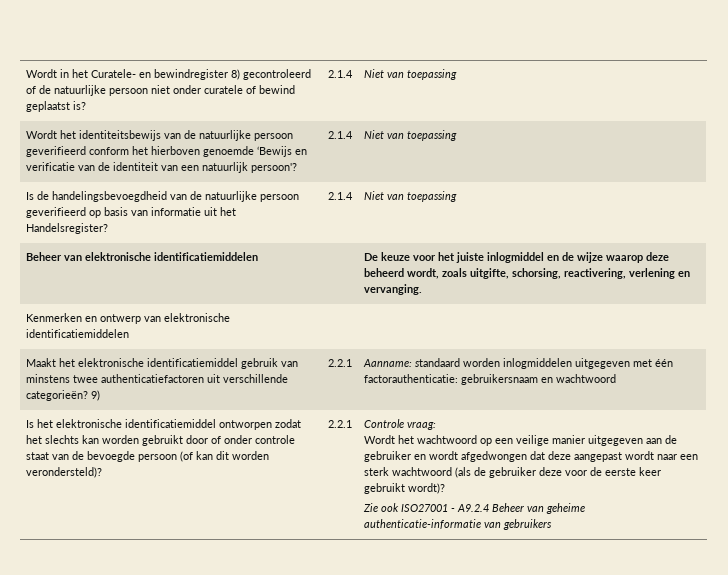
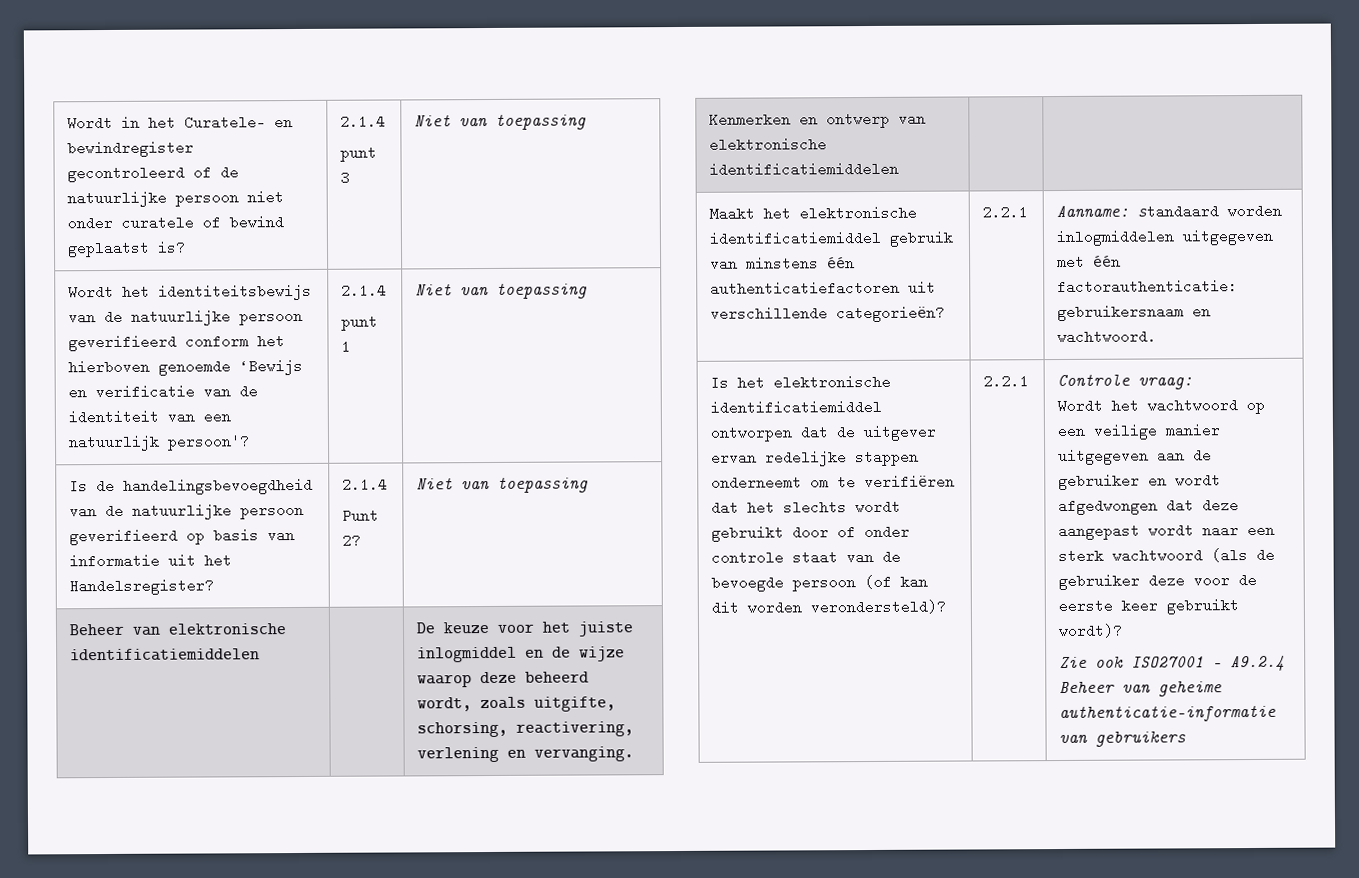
- Wordt in het Curatele- en bewindregister 8) gecontroleerd of de natuurlijke persoon niet onder curatele of bewind geplaatst is? | 2.1.4 | Niet van toepassing
+ Wordt in het Curatele- en bewindregister gecontroleerd of de natuurlijke persoon niet onder curatele of bewind geplaatst is? | 2.1.4
+ punt 3 | Niet van toepassing
- Wordt het identiteitsbewijs van de natuurlijke persoon geverifieerd conform het hierboven genoemde ‘Bewijs en verificatie van de identiteit van een natuurlijk persoon'? | 2.1.4 | Niet van toepassing
+ Wordt het identiteitsbewijs van de natuurlijke persoon geverifieerd conform het hierboven genoemde ‘Bewijs en verificatie van de identiteit van een natuurlijk persoon'? | 2.1.4
+ punt 1 | Niet van toepassing
- Is de handelingsbevoegdheid van de natuurlijke persoon geverifieerd op basis van informatie uit het Handelsregister? | 2.1.4 | Niet van toepassing
+ Is de handelingsbevoegdheid van de natuurlijke persoon geverifieerd op basis van informatie uit het Handelsregister? | 2.1.4
+ Punt 2? | Niet van toepassing
- Maakt het elektronische identificatiemiddel gebruik van minstens twee authenticatiefactoren uit verschillende categorieën? 9) | 2.2.1 | Aanname: standaard worden inlogmiddelen uitgegeven met één factorauthenticatie: gebruikersnaam en wachtwoord
+ Maakt het elektronische identificatiemiddel gebruik van minstens één authenticatiefactoren uit verschillende categorieën? | 2.2.1 | Aanname: standaard worden inlogmiddelen uitgegeven met één factorauthenticatie: gebruikersnaam en wachtwoord.
- Is het elektronische identificatiemiddel ontworpen zodat het slechts kan worden gebruikt door of onder controle staat van de bevoegde persoon (of kan dit worden verondersteld)?
+ Is het elektronische identificatiemiddel ontworpen dat de uitgever ervan redelijke stappen onderneemt om te verifiëren dat het slechts wordt gebruikt door of onder controle staat van de bevoegde persoon (of kan dit worden verondersteld)?

